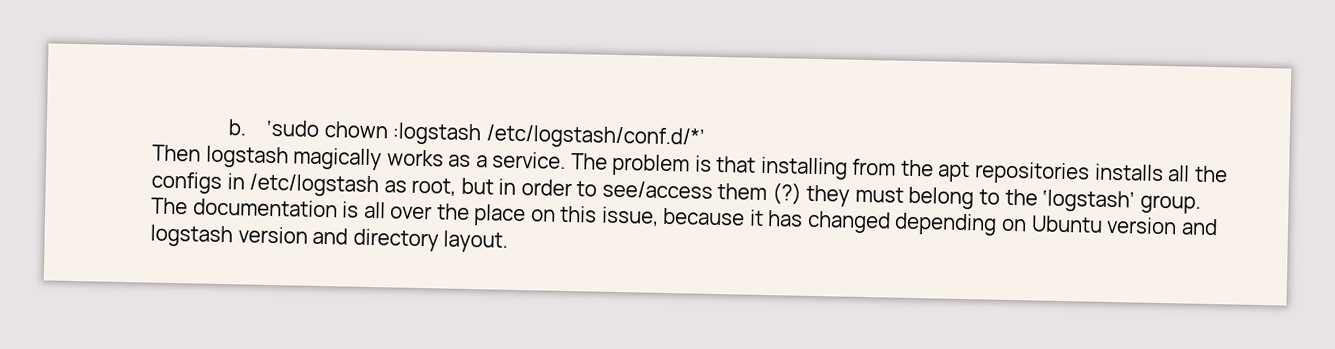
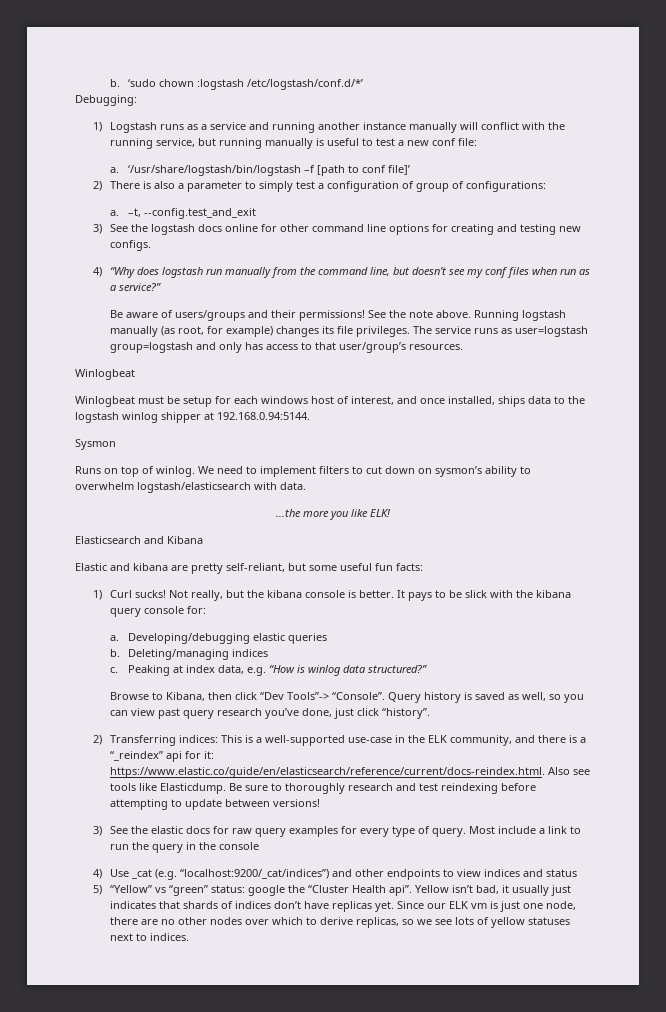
- Then logstash magically works as a service. The problem is that installing from the apt repositories installs all the configs in /etc/logstash as root, but in order to see/access them (?) they must belong to the ‘logstash’ group. The documentation is all over the place on this issue, because it has changed depending on Ubuntu version and logstash version and directory layout.
+ Debugging:
+ 1) Logstash runs as a service and running another instance manually will conflict with the running service, but running manually is useful to test a new conf file:
+ a. ‘/usr/share/logstash/bin/logstash –f [path to conf file]’
+ 2) There is also a parameter to simply test a configuration of group of configurations:
+ a. –t, --config.test_and_exit
+ 3) See the logstash docs online for other command line options for creating and testing new configs.
+ 4) “Why does logstash run manually from the command line, but doesn’t see my conf files when run as a service?”
+ Be aware of users/groups and their permissions! See the note above. Running logstash manually (as root, for example) changes its file privileges. The service runs as user=logstash group=logstash and only has access to that user/group’s resources.
+ Winlogbeat
+ Winlogbeat must be setup for each windows host of interest, and once installed, ships data to the logstash winlog shipper at 192.168.0.94:5144.
+ Sysmon
+ Runs on top of winlog. We need to implement filters to cut down on sysmon’s ability to overwhelm logstash/elasticsearch with data.
+ ...the more you like ELK!
+ Elasticsearch and Kibana
+ Elastic and kibana are pretty self-reliant, but some useful fun facts:
+ 1) Curl sucks! Not really, but the kibana console is better. It pays to be slick with the kibana query console for:
+ a. Developing/debugging elastic queries
+ b. Deleting/managing indices
+ c. Peaking at index data, e.g. “How is winlog data structured?”
+ Browse to Kibana, then click “Dev Tools”-> “Console”. Query history is saved as well, so you can view past query research you’ve done, just click “history”.
+ 2) Transferring indices: This is a well-supported use-case in the ELK community, and there is a “_reindex” api for it: https://www.elastic.co/guide/en/elasticsearch/reference/current/docs-reindex.html. Also see tools like Elasticdump. Be sure to thoroughly research and test reindexing before attempting to update between versions!
+ 3) See the elastic docs for raw query examples for every type of query. Most include a link to run the query in the console
+ 4) Use _cat (e.g. “localhost:9200/_cat/indices”) and other endpoints to view indices and status
+ 5) “Yellow” vs “green” status: google the “Cluster Health api”. Yellow isn’t bad, it usually just indicates that shards of indices don’t have replicas yet. Since our ELK vm is just one node, there are no other nodes over which to derive replicas, so we see lots of yellow statuses next to indices.

